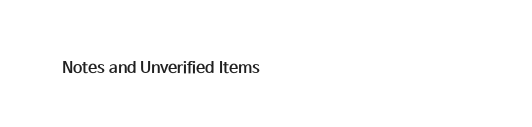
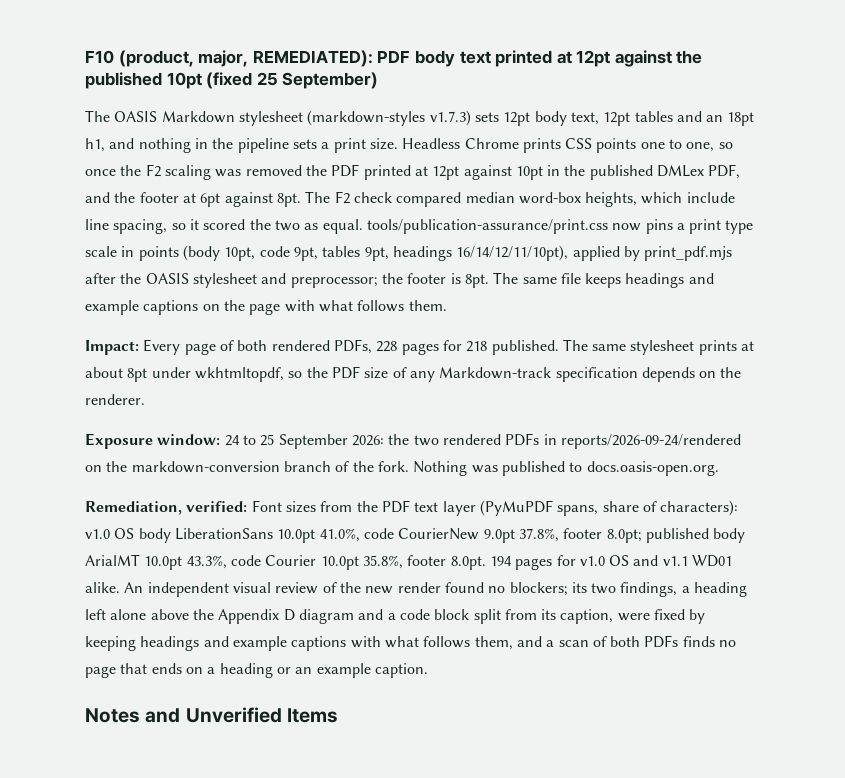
+ F10 (product, major, REMEDIATED): PDF body text printed at 12pt against the published 10pt (fixed 25 September)
+ The OASIS Markdown stylesheet (markdown-styles v1.7.3) sets 12pt body text, 12pt tables and an 18pt h1, and nothing in the pipeline sets a print size. Headless Chrome prints CSS points one to one, so once the F2 scaling was removed the PDF printed at 12pt against 10pt in the published DMLex PDF, and the footer at 6pt against 8pt. The F2 check compared median word-box heights, which include line spacing, so it scored the two as equal. tools/publication-assurance/print.css now pins a print type scale in points (body 10pt, code 9pt, tables 9pt, headings 16/14/12/11/10pt), applied by print_pdf.mjs after the OASIS stylesheet and preprocessor; the footer is 8pt. The same file keeps headings and example captions on the page with what follows them.
+ Impact: Every page of both rendered PDFs, 228 pages for 218 published. The same stylesheet prints at about 8pt under wkhtmltopdf, so the PDF size of any Markdown-track specification depends on the renderer.
+ Exposure window: 24 to 25 September 2026: the two rendered PDFs in reports/2026-09-24/rendered on the markdown-conversion branch of the fork. Nothing was published to docs.oasis-open.org.
+ Remediation, verified: Font sizes from the PDF text layer (PyMuPDF spans, share of characters): v1.0 OS body LiberationSans 10.0pt 41.0%, code CourierNew 9.0pt 37.8%, footer 8.0pt; published body ArialMT 10.0pt 43.3%, code Courier 10.0pt 35.8%, footer 8.0pt. 194 pages for v1.0 OS and v1.1 WD01 alike. An independent visual review of the new render found no blockers; its two findings, a heading left alone above the Appendix D diagram and a code block split from its caption, were fixed by keeping headings and example captions with what follows them, and a scan of both PDFs finds no page that ends on a heading or an example caption.

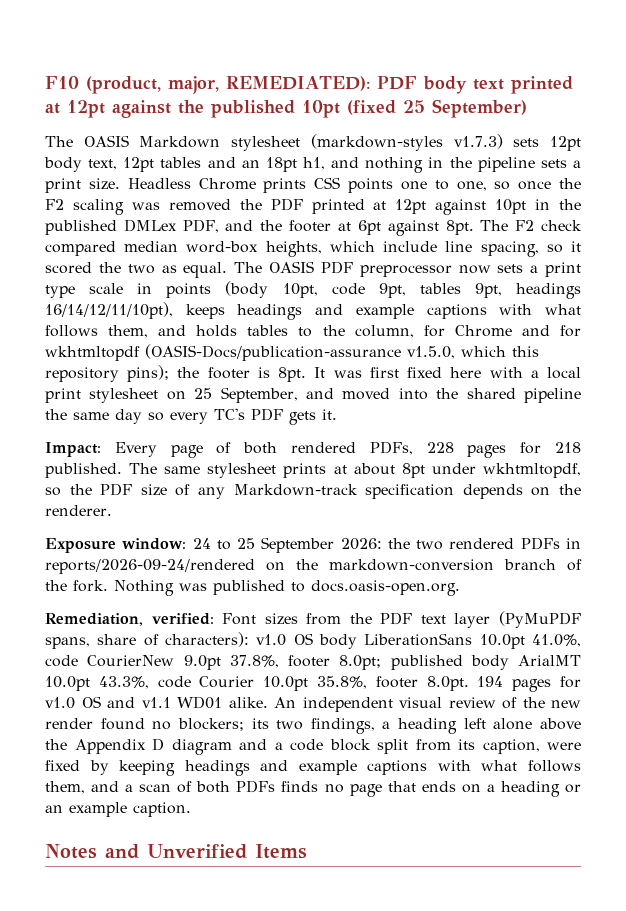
- The F2 check compared median word-box heights, which include line spacing, so it scored the two as equal. tools/publication-assurance/print.css now pins a print type scale in points (body 10pt, code 9pt, tables 9pt, headings 16/14/12/11/10pt), applied by print_pdf.mjs after the OASIS stylesheet and preprocessor; the footer is 8pt. The same file keeps headings and example captions on the page with what follows them.
+ The F2 check compared median word-box heights, which include line spacing, so it scored the two as equal. The OASIS PDF preprocessor now sets a print type scale in points (body 10pt, code 9pt, tables 9pt, headings 16/14/12/11/10pt), keeps headings and example captions with what follows them, and holds tables to the column, for Chrome and for wkhtmltopdf (OASIS-Docs/publication-assurance v1.5.0, which this repository pins); the footer is 8pt. It was first fixed here with a local print stylesheet on 25 September, and moved into the shared pipeline the same day so every TC's PDF gets it.

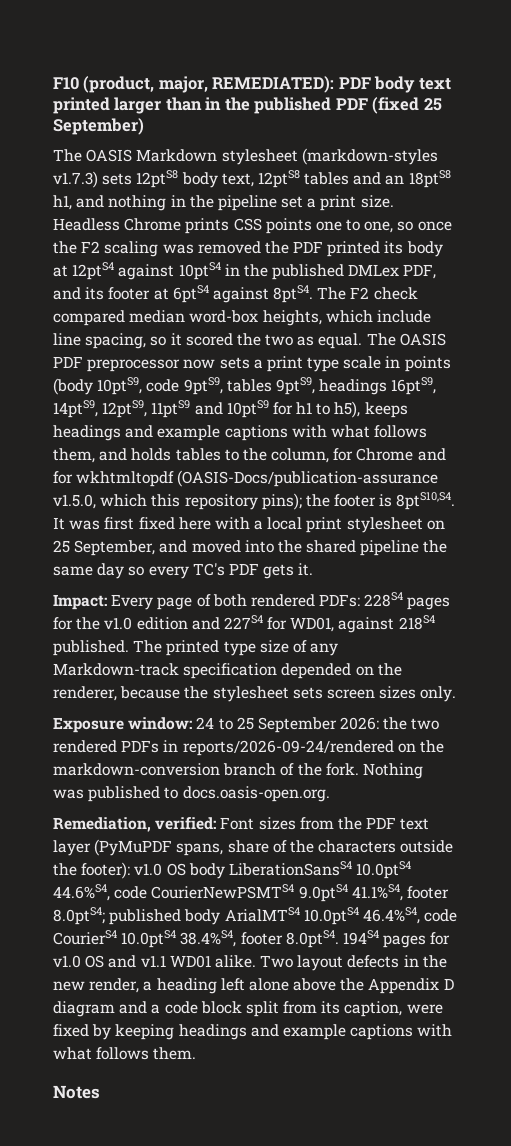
- F10 (product, major, REMEDIATED): PDF body text printed at 12pt against the published 10pt (fixed 25 September)
+ F10 (product, major, REMEDIATED): PDF body text printed larger than in the published PDF (fixed 25 September)
- The OASIS Markdown stylesheet (markdown-styles v1.7.3) sets 12pt body text, 12pt tables and an 18pt h1, and nothing in the pipeline sets a print size.
+ The OASIS Markdown stylesheet (markdown-styles v1.7.3) sets 12ptS8 body text, 12ptS8 tables and an 18ptS8 h1, and nothing in the pipeline set a print size.
- Headless Chrome prints CSS points one to one, so once the F2 scaling was removed the PDF printed at 12pt against 10pt in the published DMLex PDF, and the footer at 6pt against 8pt.
+ Headless Chrome prints CSS points one to one, so once the F2 scaling was removed the PDF printed its body at 12ptS4 against 10ptS4 in the published DMLex PDF, and its footer at 6ptS4 against 8ptS4.
- The OASIS PDF preprocessor now sets a print type scale in points (body 10pt, code 9pt, tables 9pt, headings 16/14/12/11/10pt), keeps headings and example captions with what follows them, and holds tables to the column, for Chrome and for wkhtmltopdf (OASIS-Docs/publication-assurance v1.5.0, which this repository pins); the footer is 8pt.
+ The OASIS PDF preprocessor now sets a print type scale in points (body 10ptS9, code 9ptS9, tables 9ptS9, headings 16ptS9, 14ptS9, 12ptS9, 11ptS9 and 10ptS9 for h1 to h5), keeps headings and example captions with what follows them, and holds tables to the column, for Chrome and for wkhtmltopdf (OASIS-Docs/publication-assurance v1.5.0, which this repository pins); the footer is 8ptS10,S4.
- Impact: Every page of both rendered PDFs, 228 pages for 218 published. The same stylesheet prints at about 8pt under wkhtmltopdf, so the PDF size of any Markdown-track specification depends on the renderer.
+ Impact: Every page of both rendered PDFs: 228S4 pages for the v1.0 edition and 227S4 for WD01, against 218S4 published. The printed type size of any Markdown-track specification depended on the renderer, because the stylesheet sets screen sizes only.
- Remediation, verified: Font sizes from the PDF text layer (PyMuPDF spans, share of characters): v1.0 OS body LiberationSans 10.0pt 41.0%, code CourierNew 9.0pt 37.8%, footer 8.0pt; published body ArialMT 10.0pt 43.3%, code Courier 10.0pt 35.8%, footer 8.0pt. 194 pages for v1.0 OS and v1.1 WD01 alike.
+ Remediation, verified: Font sizes from the PDF text layer (PyMuPDF spans, share of the characters outside the footer): v1.0 OS body LiberationSansS4 10.0ptS4 44.6%S4, code CourierNewPSMTS4 9.0ptS4 41.1%S4, footer 8.0ptS4; published body ArialMTS4 10.0ptS4 46.4%S4, code CourierS4 10.0ptS4 38.4%S4, footer 8.0ptS4. 194S4 pages for v1.0 OS and v1.1 WD01 alike.
- An independent visual review of the new render found no blockers; its two findings, a heading left alone above the Appendix D diagram and a code block split from its caption, were fixed by keeping headings and example captions with what follows them, and a scan of both PDFs finds no page that ends on a heading or an example caption.
- Notes and Unverified Items
+ Two layout defects in the new render, a heading left alone above the Appendix D diagram and a code block split from its caption, were fixed by keeping headings and example captions with what follows them.
+ Notes

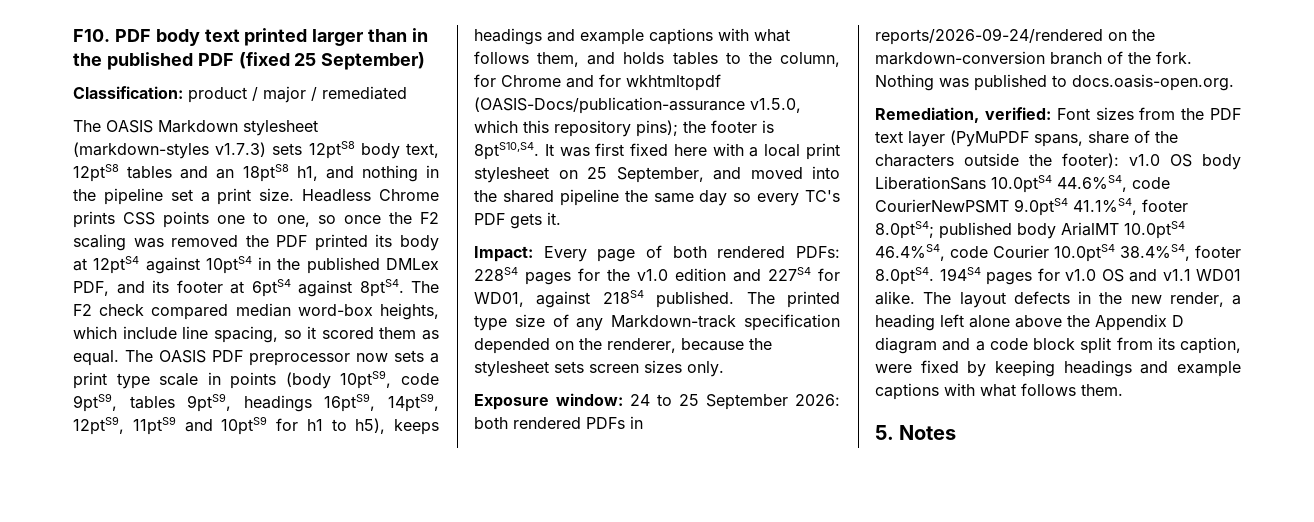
- F10 (product, major, REMEDIATED): PDF body text printed larger than in the published PDF (fixed 25 September)
+ F10. PDF body text printed larger than in the published PDF (fixed 25 September)
+ Classification: product / major / remediated
- The F2 check compared median word-box heights, which include line spacing, so it scored the two as equal.
+ The F2 check compared median word-box heights, which include line spacing, so it scored them as equal.
- Exposure window: 24 to 25 September 2026: the two rendered PDFs in reports/2026-09-24/rendered on the markdown-conversion branch of the fork.
+ Exposure window: 24 to 25 September 2026: both rendered PDFs in reports/2026-09-24/rendered on the markdown-conversion branch of the fork.
- Remediation, verified: Font sizes from the PDF text layer (PyMuPDF spans, share of the characters outside the footer): v1.0 OS body LiberationSansS4 10.0ptS4 44.6%S4, code CourierNewPSMTS4 9.0ptS4 41.1%S4, footer 8.0ptS4; published body ArialMTS4 10.0ptS4 46.4%S4, code CourierS4 10.0ptS4 38.4%S4, footer 8.0ptS4. 194S4 pages for v1.0 OS and v1.1 WD01 alike.
+ Remediation, verified: Font sizes from the PDF text layer (PyMuPDF spans, share of the characters outside the footer): v1.0 OS body LiberationSans 10.0ptS4 44.6%S4, code CourierNewPSMT 9.0ptS4 41.1%S4, footer 8.0ptS4; published body ArialMT 10.0ptS4 46.4%S4, code Courier 10.0ptS4 38.4%S4, footer 8.0ptS4. 194S4 pages for v1.0 OS and v1.1 WD01 alike.
- Two layout defects in the new render, a heading left alone above the Appendix D diagram and a code block split from its caption, were fixed by keeping headings and example captions with what follows them.
+ The layout defects in the new render, a heading left alone above the Appendix D diagram and a code block split from its caption, were fixed by keeping headings and example captions with what follows them.
- Notes
+ 5. Notes

